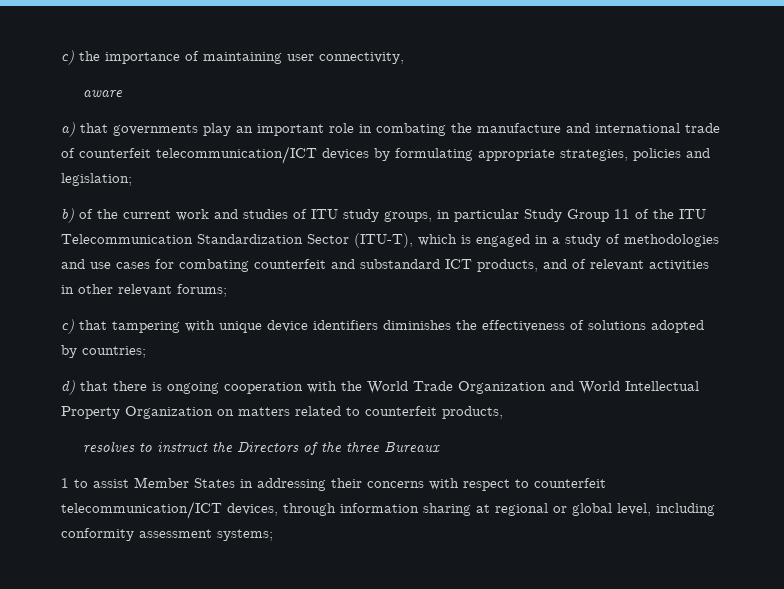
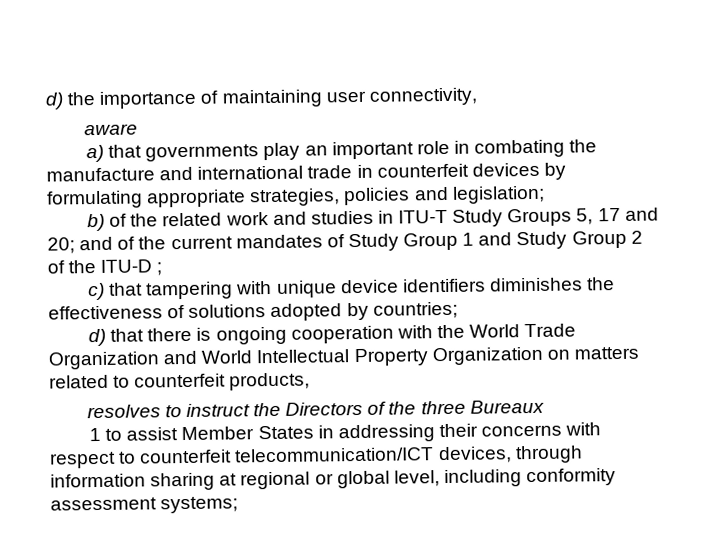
- c) the importance of maintaining user connectivity,
+ d) the importance of maintaining user connectivity,
- a) that governments play an important role in combating the manufacture and international trade of counterfeit telecommunication/ICT devices by formulating appropriate strategies, policies and legislation;
+ a) that governments play an important role in combating the manufacture and international trade in counterfeit devices by formulating appropriate strategies, policies and legislation;
- b) of the current work and studies of ITU study groups, in particular Study Group 11 of the ITU Telecommunication Standardization Sector (ITU-T), which is engaged in a study of methodologies and use cases for combating counterfeit and substandard ICT products, and of relevant activities in other relevant forums;
+ b) of the related work and studies in ITU-T Study Groups 5, 17 and 20; and of the current mandates of Study Group 1 and Study Group 2 of the ITU-D ;

